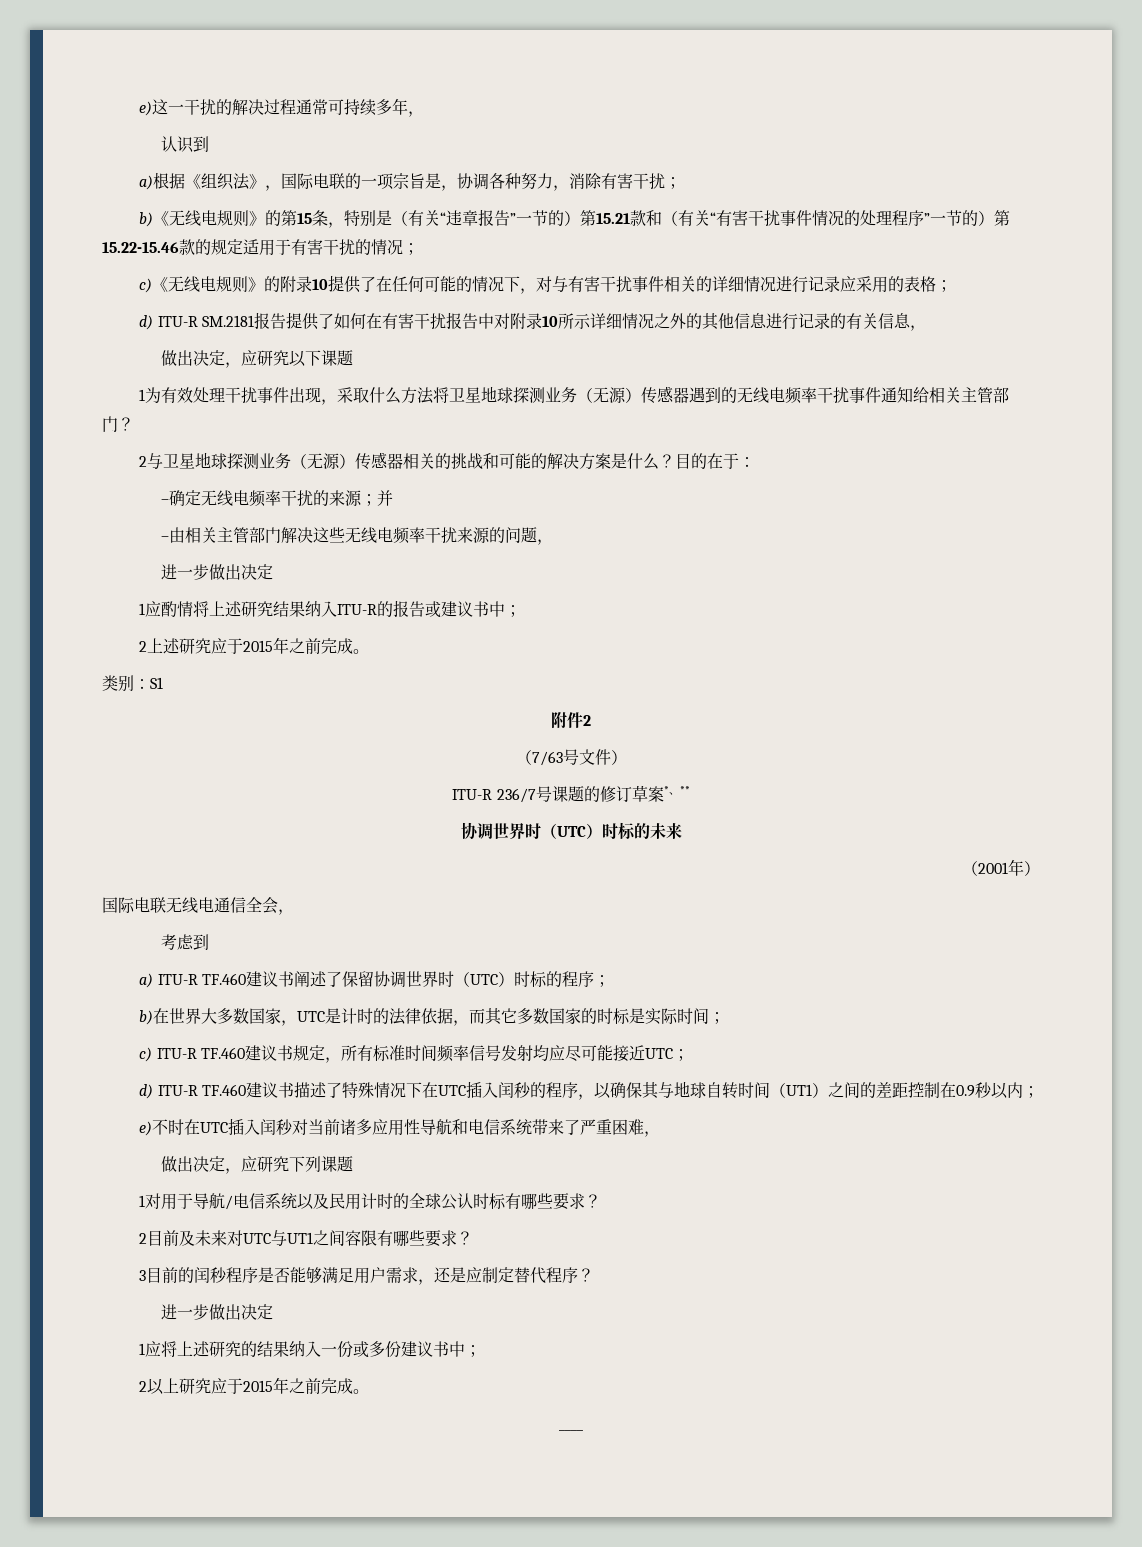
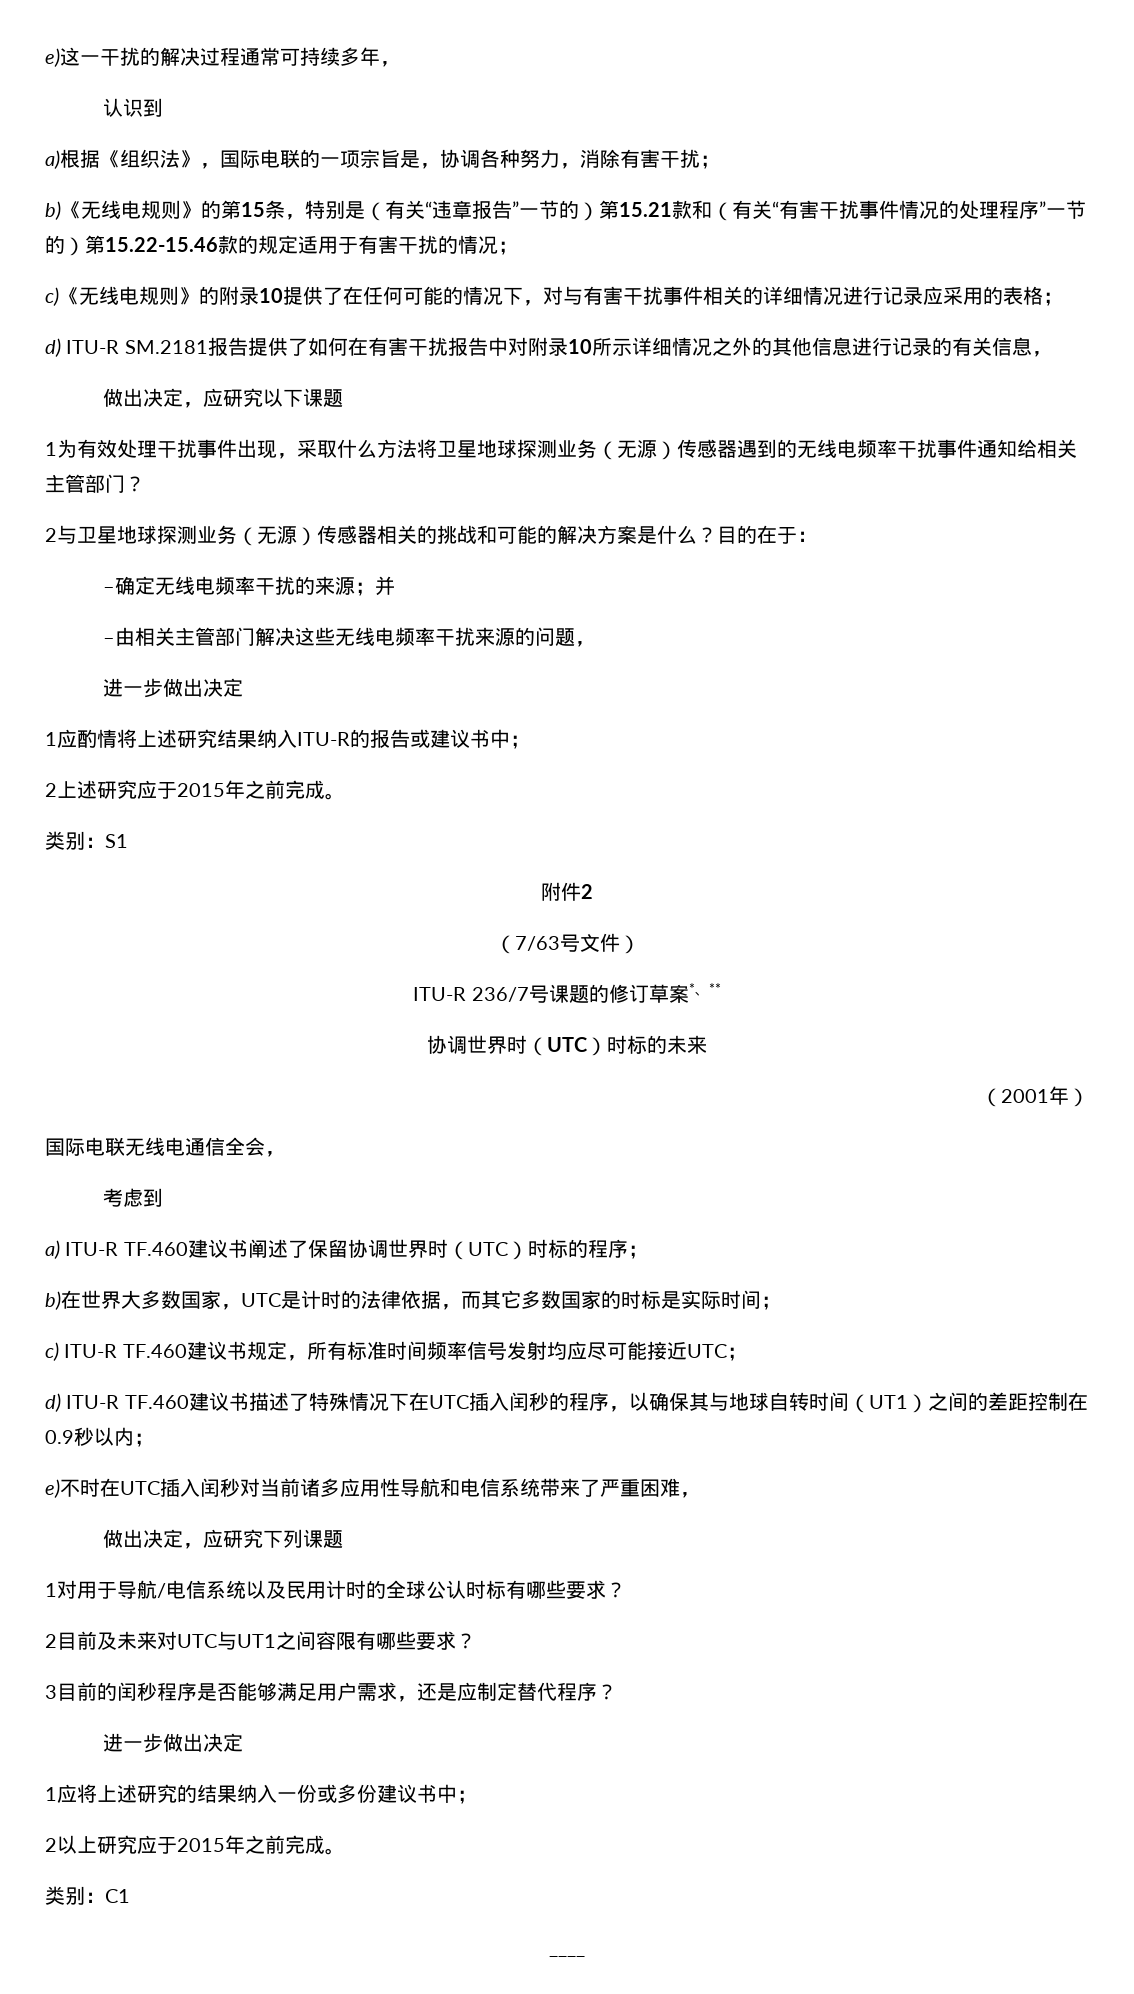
+ 类别：C1

